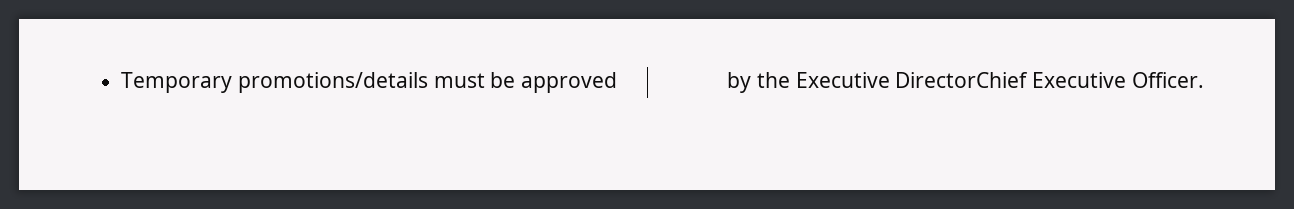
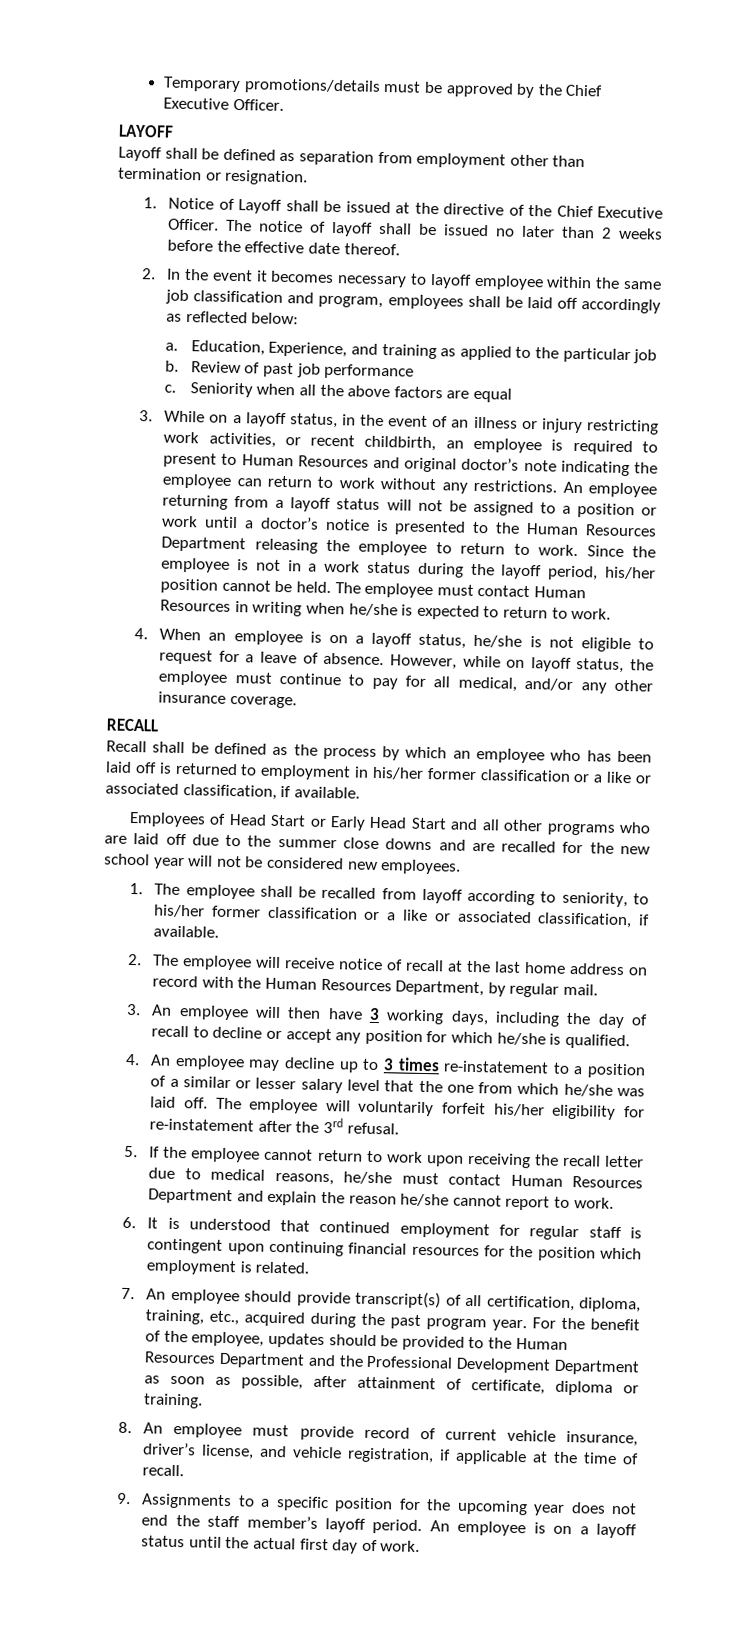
- Temporary promotions/details must be approved by the Executive DirectorChief Executive Officer.
+ Temporary promotions/details must be approved by the Chief Executive Officer.
+ LAYOFF
+ Layoff shall be defined as separation from employment other than termination or resignation.
+ 1. Notice of Layoff shall be issued at the directive of the Chief Executive Officer. The notice of layoff shall be issued no later than 2 weeks before the effective date thereof.
+ 2. In the event it becomes necessary to layoff employee within the same job classification and program, employees shall be laid off accordingly as reflected below:
+ a. Education, Experience, and training as applied to the particular job
+ b. Review of past job performance
+ c. Seniority when all the above factors are equal
+ 3. While on a layoff status, in the event of an illness or injury restricting work activities, or recent childbirth, an employee is required to present to Human Resources and original doctor’s note indicating the employee can return to work without any restrictions. An employee returning from a layoff status will not be assigned to a position or work until a doctor’s notice is presented to the Human Resources Department releasing the employee to return to work. Since the employee is not in a work status during the layoff period, his/her position cannot be held. The employee must contact Human Resources in writing when he/she is expected to return to work.
+ 4. When an employee is on a layoff status, he/she is not eligible to request for a leave of absence. However, while on layoff status, the employee must continue to pay for all medical, and/or any other insurance coverage.
+ RECALL
+ Recall shall be defined as the process by which an employee who has been laid off is returned to employment in his/her former classification or a like or associated classification, if available.
+ Employees of Head Start or Early Head Start and all other programs who are laid off due to the summer close downs and are recalled for the new school year will not be considered new employees.
+ 1. The employee shall be recalled from layoff according to seniority, to his/her former classification or a like or associated classification, if available.
+ 2. The employee will receive notice of recall at the last home address on record with the Human Resources Department, by regular mail.
+ 3. An employee will then have 3 working days, including the day of recall to decline or accept any position for which he/she is qualified.
+ 4. An employee may decline up to 3 times re-instatement to a position of a similar or lesser salary level that the one from which he/she was laid off. The employee will voluntarily forfeit his/her eligibility for re-instatement after the 3rd refusal.
+ 5. If the employee cannot return to work upon receiving the recall letter due to medical reasons, he/she must contact Human Resources Department and explain the reason he/she cannot report to work.
+ 6. It is understood that continued employment for regular staff is contingent upon continuing financial resources for the position which employment is related.
+ 7. An employee should provide transcript(s) of all certification, diploma, training, etc., acquired during the past program year. For the benefit of the employee, updates should be provided to the Human Resources Department and the Professional Development Department as soon as possible, after attainment of certificate, diploma or training.
+ 8. An employee must provide record of current vehicle insurance, driver’s license, and vehicle registration, if applicable at the time of recall.
+ 9. Assignments to a specific position for the upcoming year does not end the staff member’s layoff period. An employee is on a layoff status until the actual first day of work.

